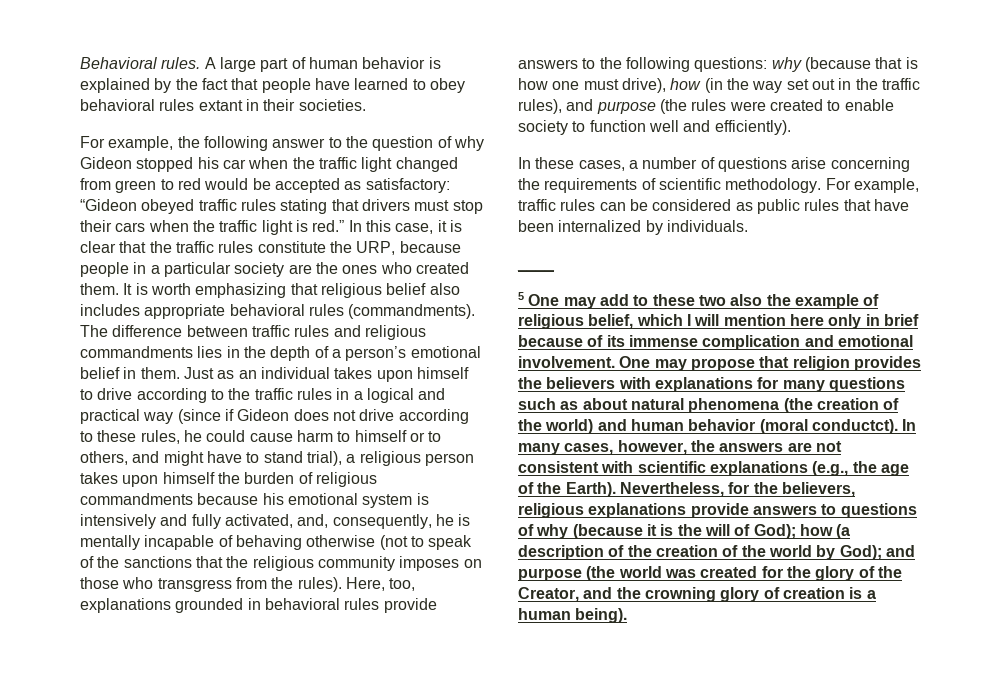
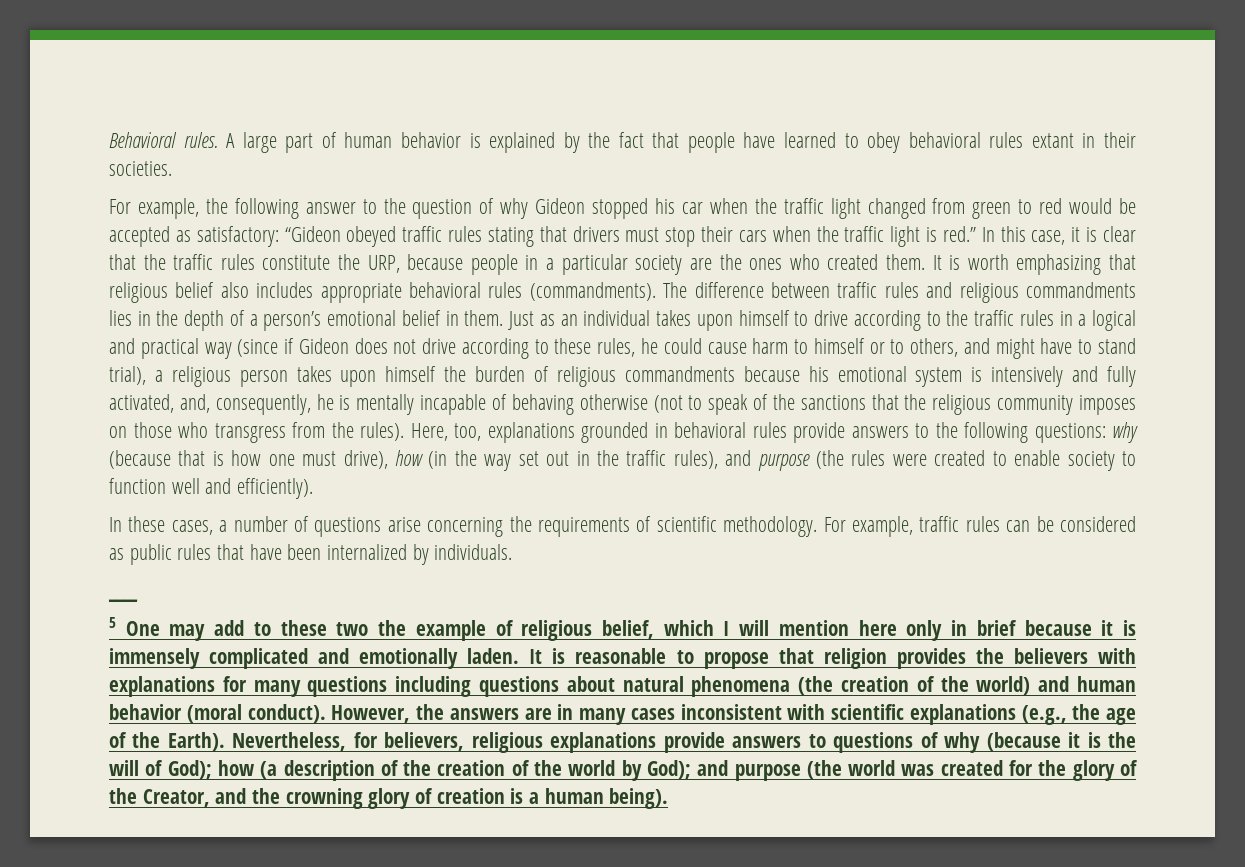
- 5 One may add to these two also the example of religious belief, which I will mention here only in brief because of its immense complication and emotional involvement. One may propose that religion provides the believers with explanations for many questions such as about natural phenomena (the creation of the world) and human behavior (moral conductct). In many cases, however, the answers are not consistent with scientific explanations (e.g., the age of the Earth).
+ 5 One may add to these two the example of religious belief, which I will mention here only in brief because it is immensely complicated and emotionally laden. It is reasonable to propose that religion provides the believers with explanations for many questions including questions about natural phenomena (the creation of the world) and human behavior (moral conduct). However, the answers are in many cases inconsistent with scientific explanations (e.g., the age of the Earth).
- Nevertheless, for the believers, religious explanations provide answers to questions of why (because it is the will of God); how (a description of the creation of the world by God); and purpose (the world was created for the glory of the Creator, and the crowning glory of creation is a human being).
+ Nevertheless, for believers, religious explanations provide answers to questions of why (because it is the will of God); how (a description of the creation of the world by God); and purpose (the world was created for the glory of the Creator, and the crowning glory of creation is a human being).

